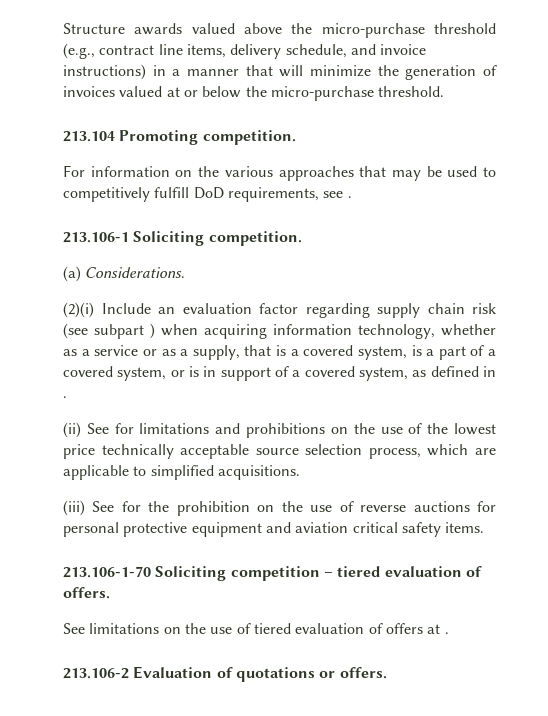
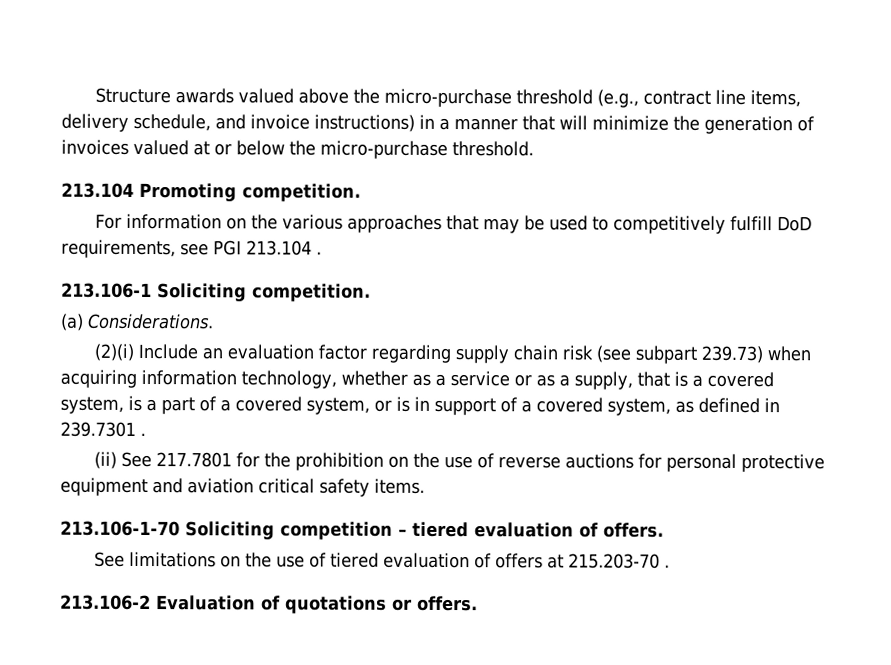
- For information on the various approaches that may be used to competitively fulfill DoD requirements, see .
+ For information on the various approaches that may be used to competitively fulfill DoD requirements, see PGI 213.104 .
- (2)(i) Include an evaluation factor regarding supply chain risk (see subpart ) when acquiring information technology, whether as a service or as a supply, that is a covered system, is a part of a covered system, or is in support of a covered system, as defined in .
+ (2)(i) Include an evaluation factor regarding supply chain risk (see subpart 239.73) when acquiring information technology, whether as a service or as a supply, that is a covered system, is a part of a covered system, or is in support of a covered system, as defined in 239.7301 .
- (ii) See for limitations and prohibitions on the use of the lowest price technically acceptable source selection process, which are applicable to simplified acquisitions.
- (iii) See for the prohibition on the use of reverse auctions for personal protective equipment and aviation critical safety items.
+ (ii) See 217.7801 for the prohibition on the use of reverse auctions for personal protective equipment and aviation critical safety items.
- See limitations on the use of tiered evaluation of offers at .
+ See limitations on the use of tiered evaluation of offers at 215.203-70 .

